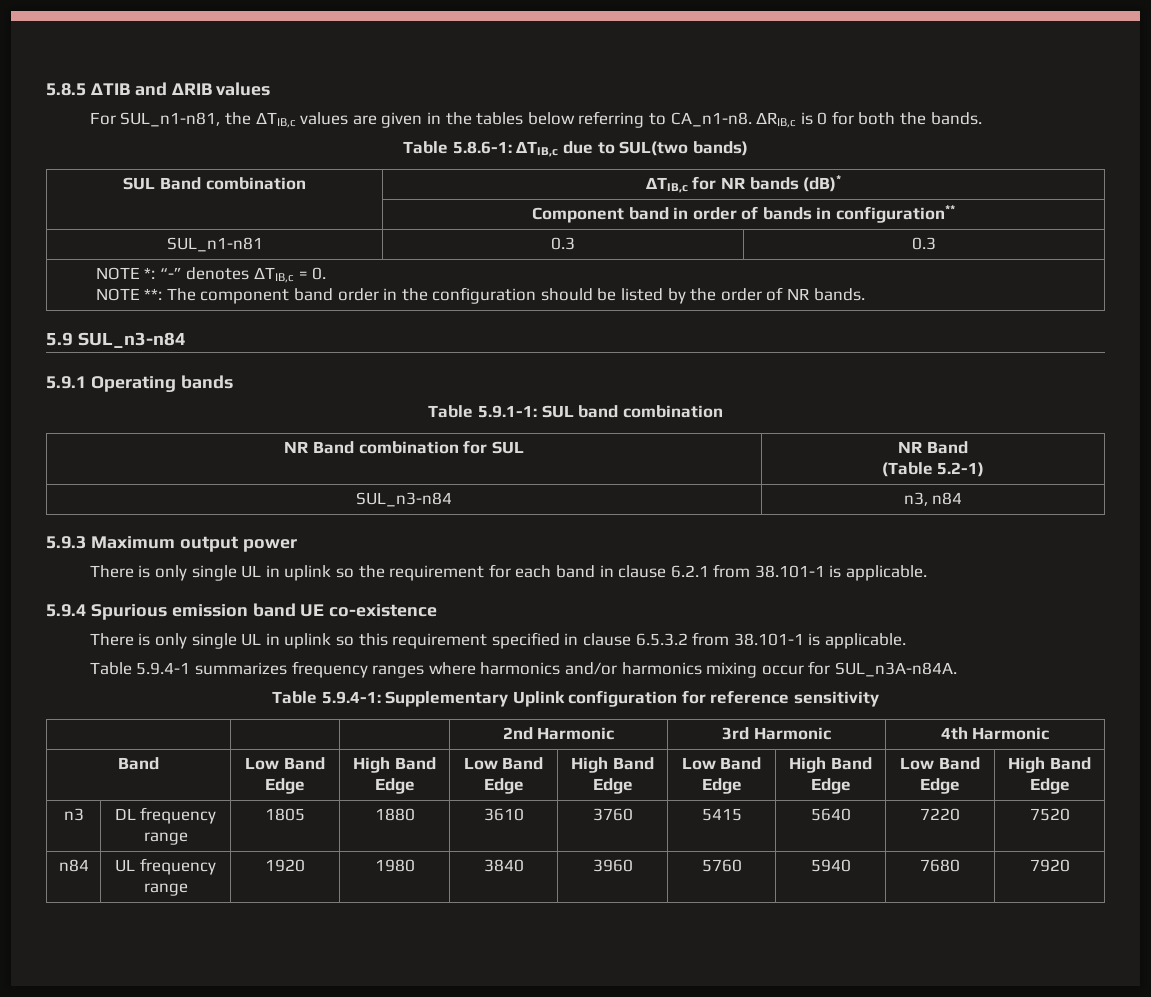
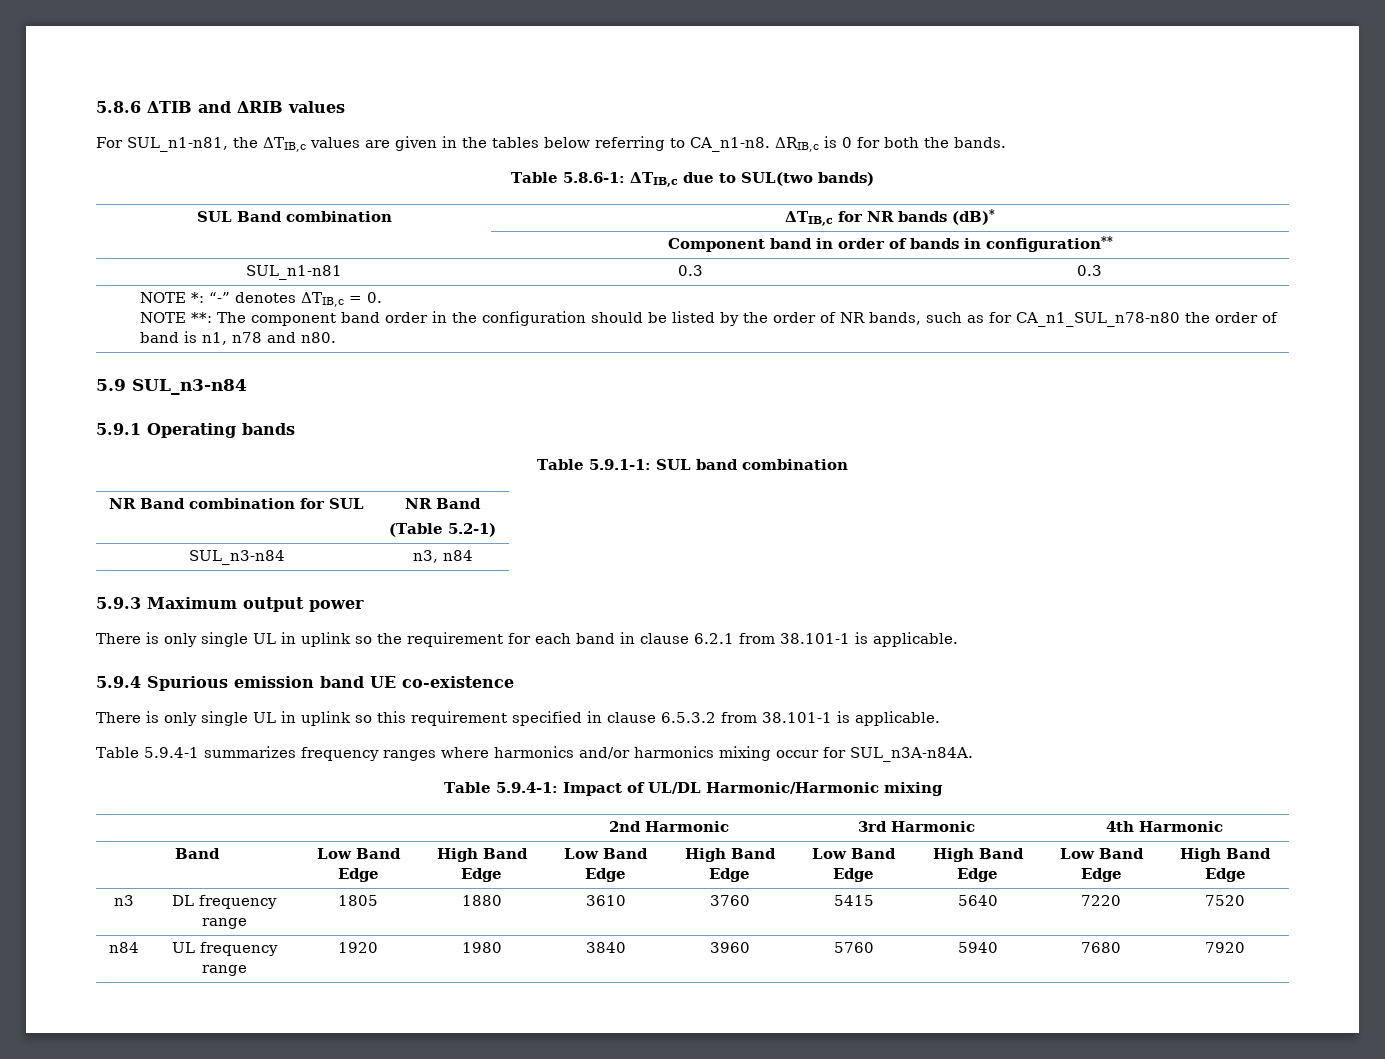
- 5.8.5 ∆TIB and ∆RIB values
+ 5.8.6 ∆TIB and ∆RIB values
  NOTE *: “-” denotes ΔTIB,c = 0.
- NOTE **: The component band order in the configuration should be listed by the order of NR bands.
+ NOTE **: The component band order in the configuration should be listed by the order of NR bands, such as for CA_n1_SUL_n78-n80 the order of band is n1, n78 and n80.
- Table 5.9.4-1: Supplementary Uplink configuration for reference sensitivity
+ Table 5.9.4-1: Impact of UL/DL Harmonic/Harmonic mixing

